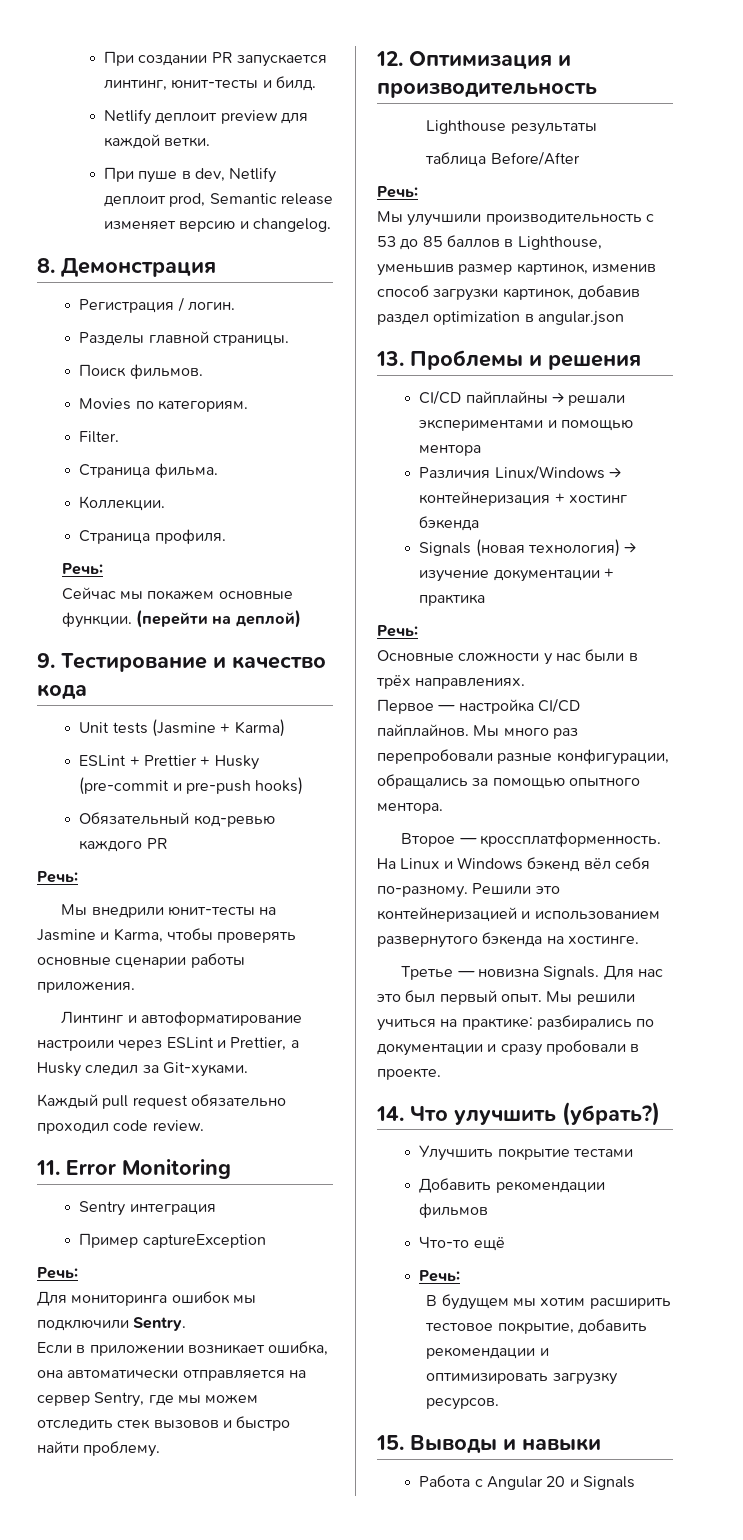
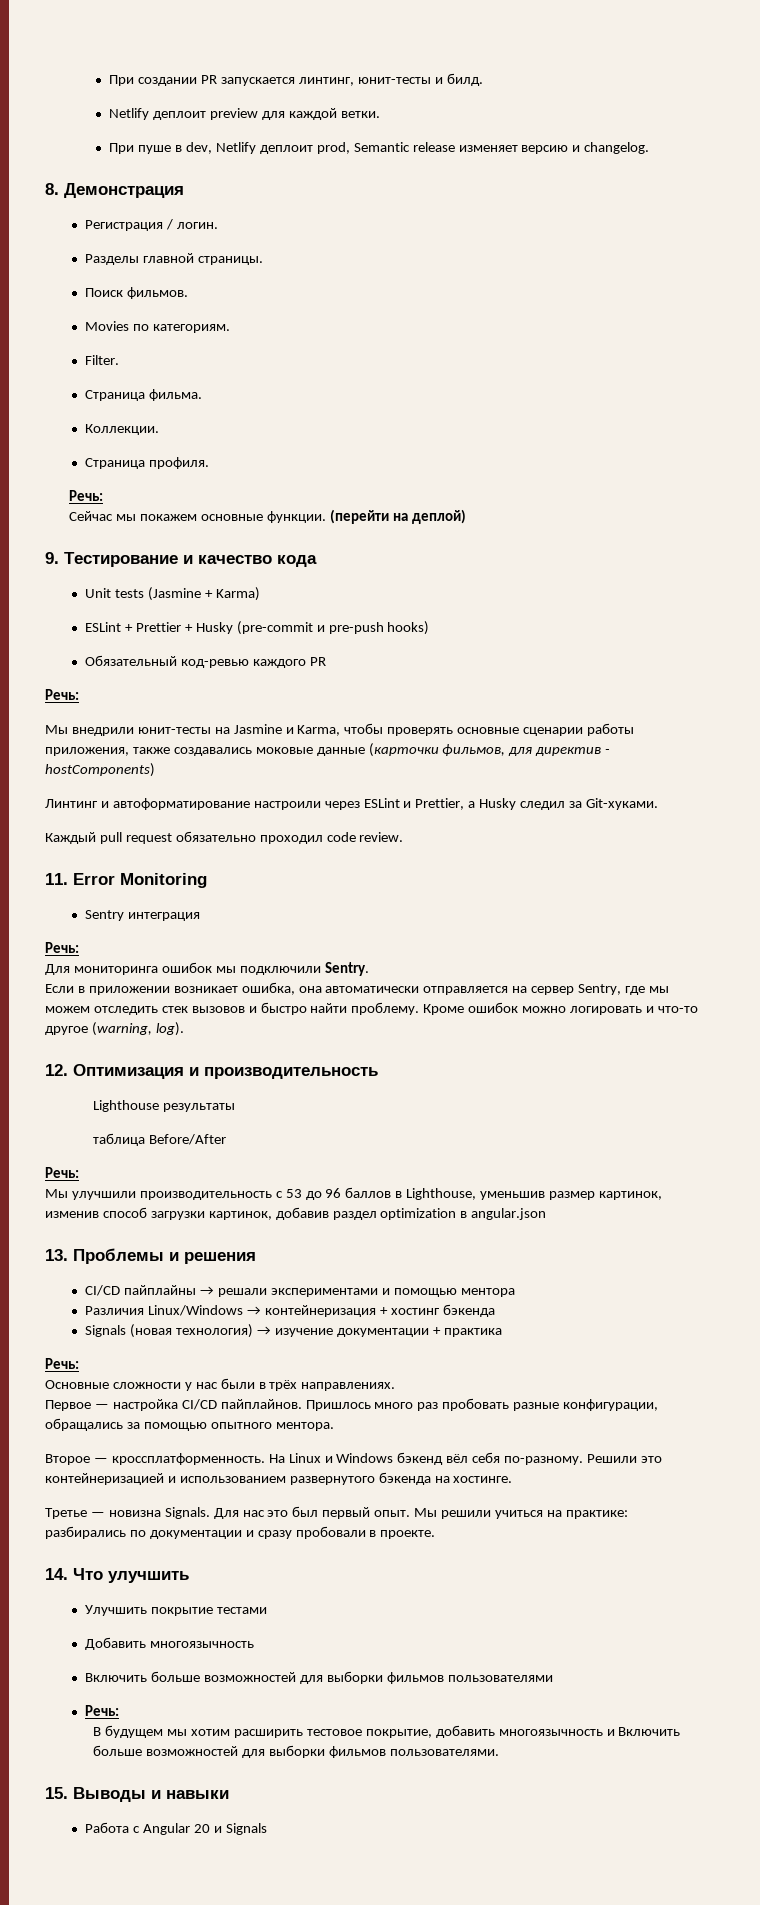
- Мы внедрили юнит-тесты на Jasmine и Karma, чтобы проверять основные сценарии работы приложения.
+ Мы внедрили юнит-тесты на Jasmine и Karma, чтобы проверять основные сценарии работы приложения, также создавались моковые данные (карточки фильмов, для директив - hostComponents)
- Пример captureException
+ Кроме ошибок можно логировать и что-то другое (warning, log).
- Мы улучшили производительность с 53 до 85 баллов в Lighthouse, уменьшив размер картинок, изменив способ загрузки картинок, добавив раздел optimization в angular.json
+ Мы улучшили производительность с 53 до 96 баллов в Lighthouse, уменьшив размер картинок, изменив способ загрузки картинок, добавив раздел optimization в angular.json
- Мы много раз перепробовали разные конфигурации, обращались за помощью опытного ментора.
+ Пришлось много раз пробовать разные конфигурации, обращались за помощью опытного ментора.
- 14. Что улучшить (убрать?)
+ 14. Что улучшить
- Добавить рекомендации фильмов
- Что-то ещё
+ Добавить многоязычность
+ Включить больше возможностей для выборки фильмов пользователями
- В будущем мы хотим расширить тестовое покрытие, добавить рекомендации и оптимизировать загрузку ресурсов.
+ В будущем мы хотим расширить тестовое покрытие, добавить многоязычность и Включить больше возможностей для выборки фильмов пользователями.

